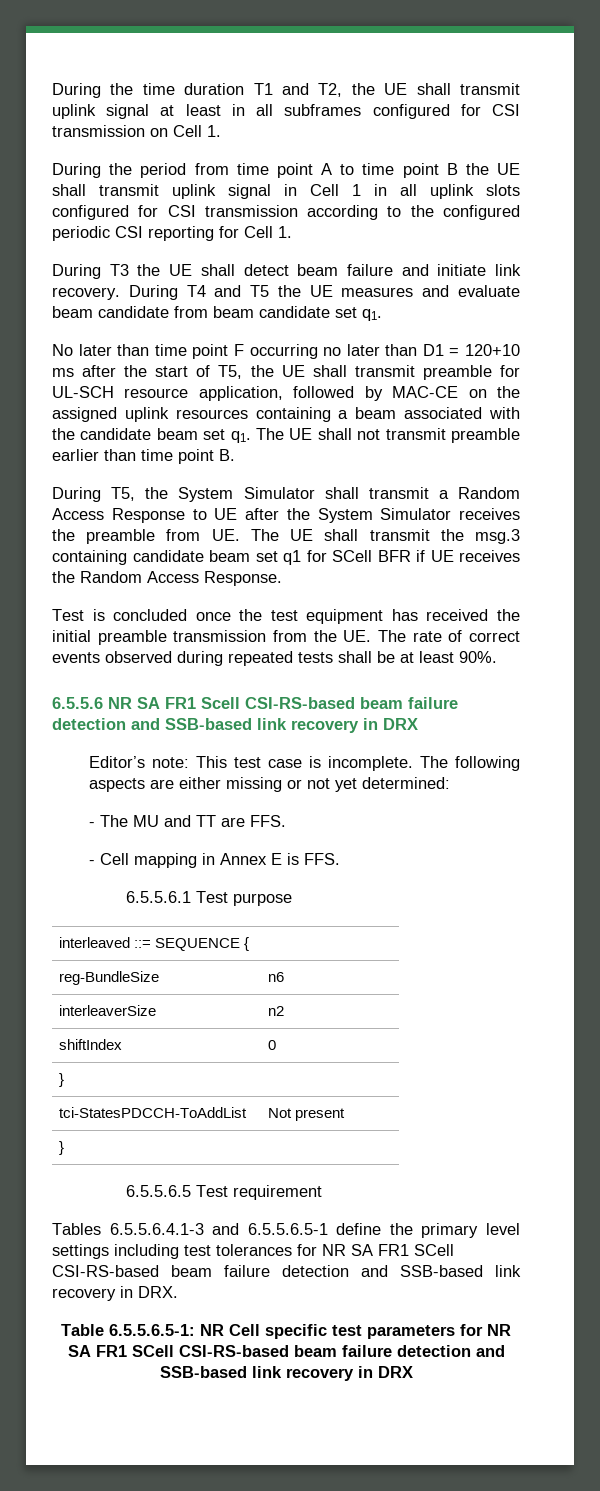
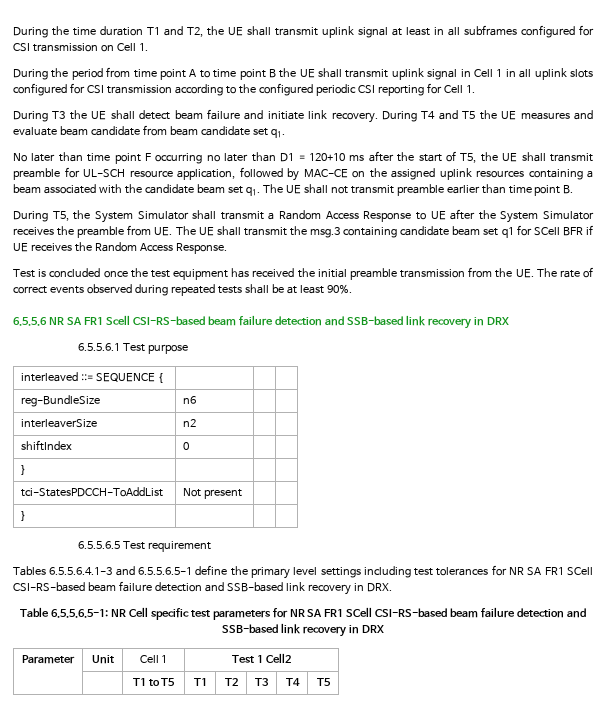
- Editor’s note: This test case is incomplete. The following aspects are either missing or not yet determined:
- - The MU and TT are FFS.
- - Cell mapping in Annex E is FFS.
+ Parameter | Unit | Cell 1 | Test 1 Cell2
+ | | T1 to T5 | T1 | T2 | T3 | T4 | T5

